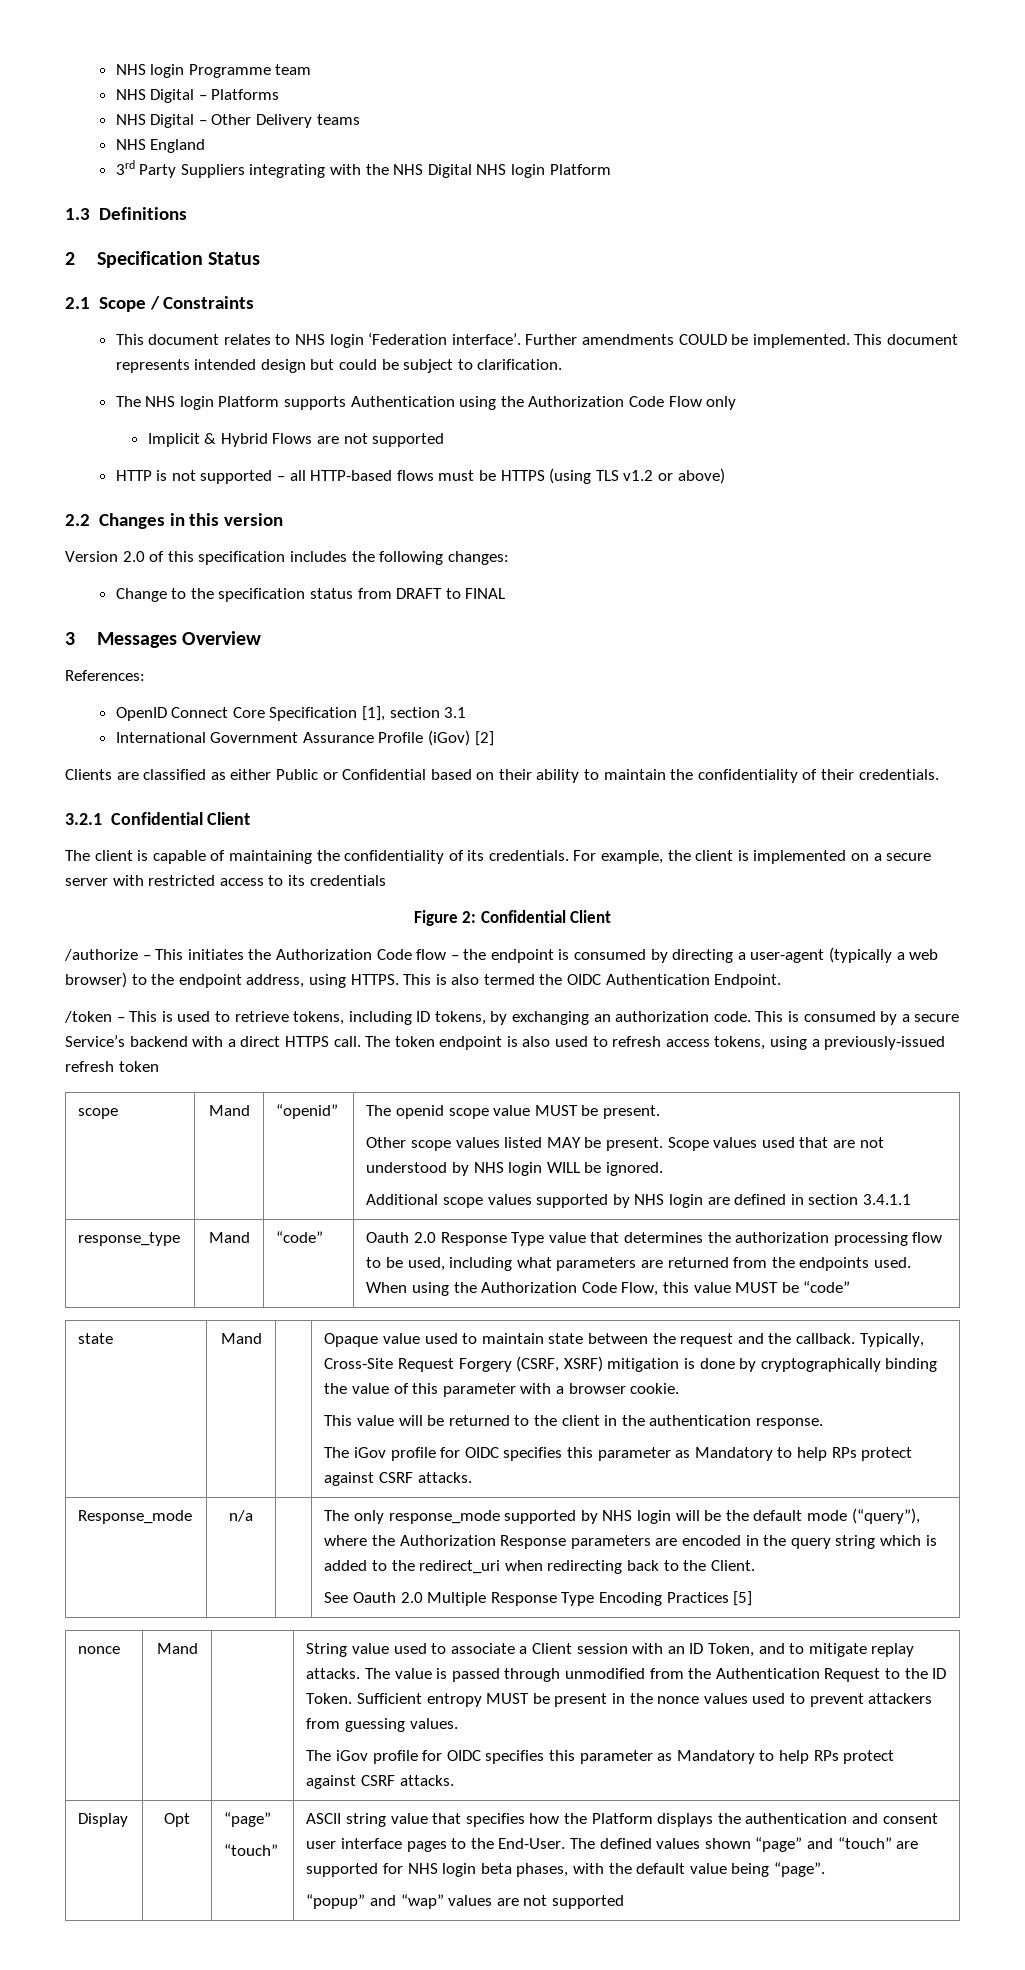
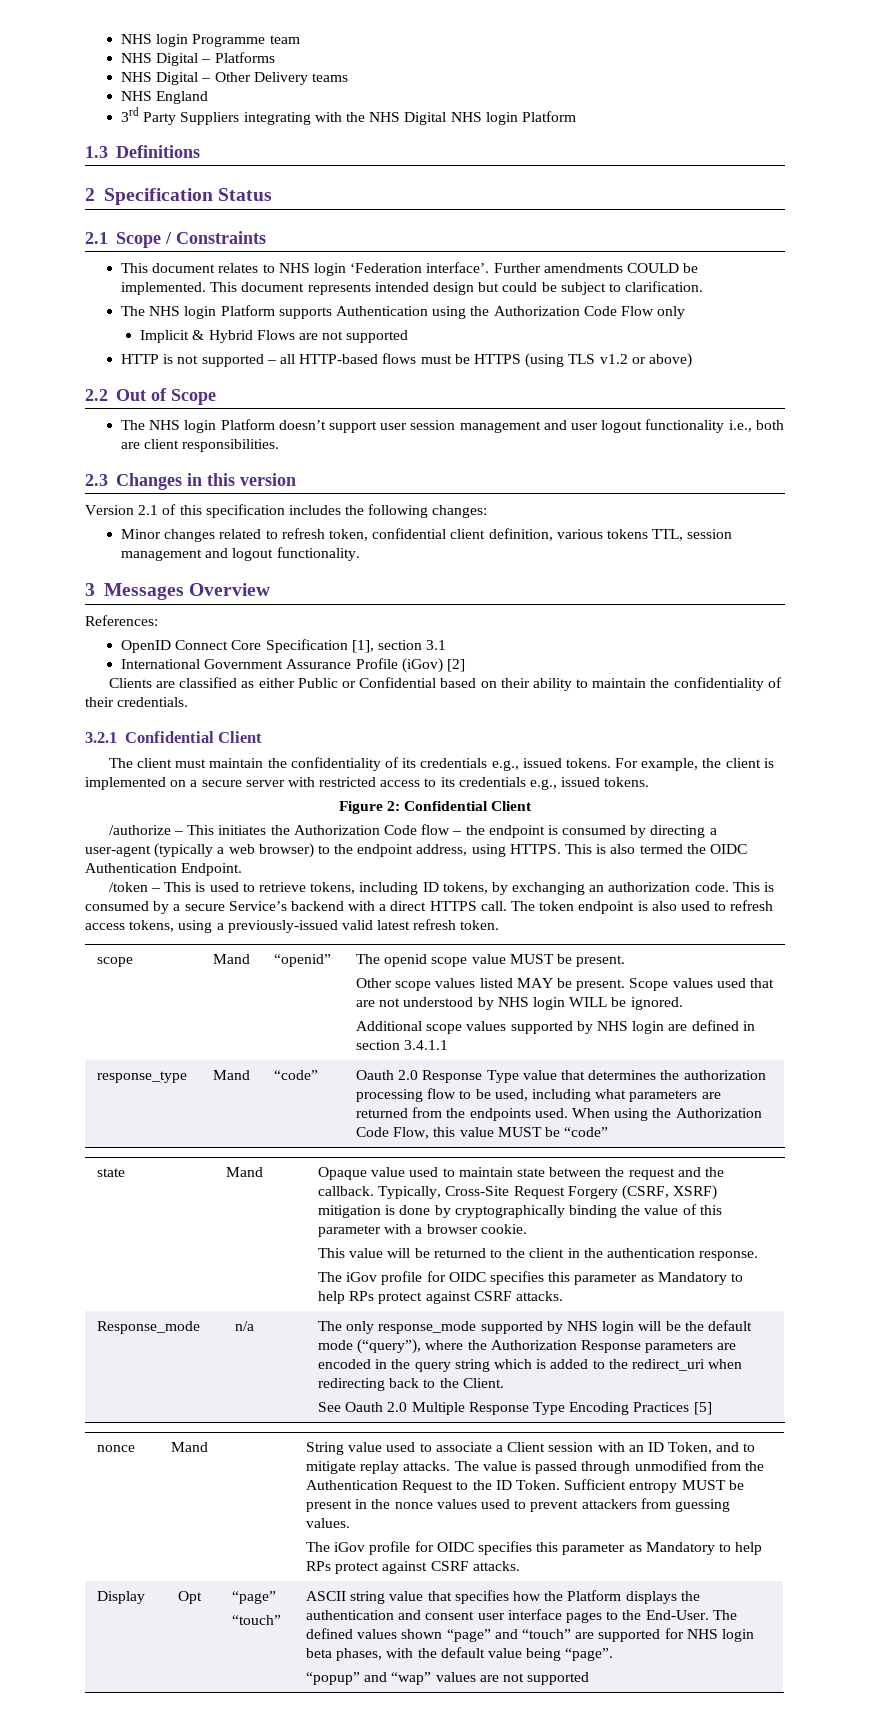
- 2.2 Changes in this version
+ 2.2 Out of Scope
+ The NHS login Platform doesn’t support user session management and user logout functionality i.e., both are client responsibilities.
+ 2.3 Changes in this version
- Version 2.0 of this specification includes the following changes:
+ Version 2.1 of this specification includes the following changes:
- Change to the specification status from DRAFT to FINAL
+ Minor changes related to refresh token, confidential client definition, various tokens TTL, session management and logout functionality.
- The client is capable of maintaining the confidentiality of its credentials.
+ The client must maintain the confidentiality of its credentials e.g., issued tokens.
- For example, the client is implemented on a secure server with restricted access to its credentials
+ For example, the client is implemented on a secure server with restricted access to its credentials e.g., issued tokens.
- The token endpoint is also used to refresh access tokens, using a previously-issued refresh token
+ The token endpoint is also used to refresh access tokens, using a previously-issued valid latest refresh token.

